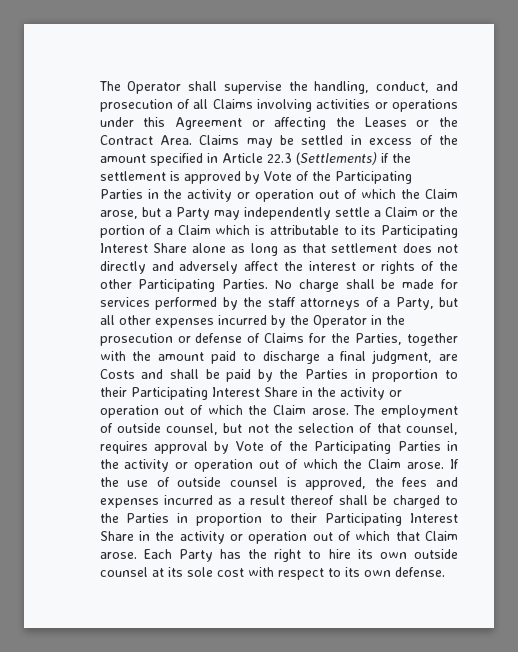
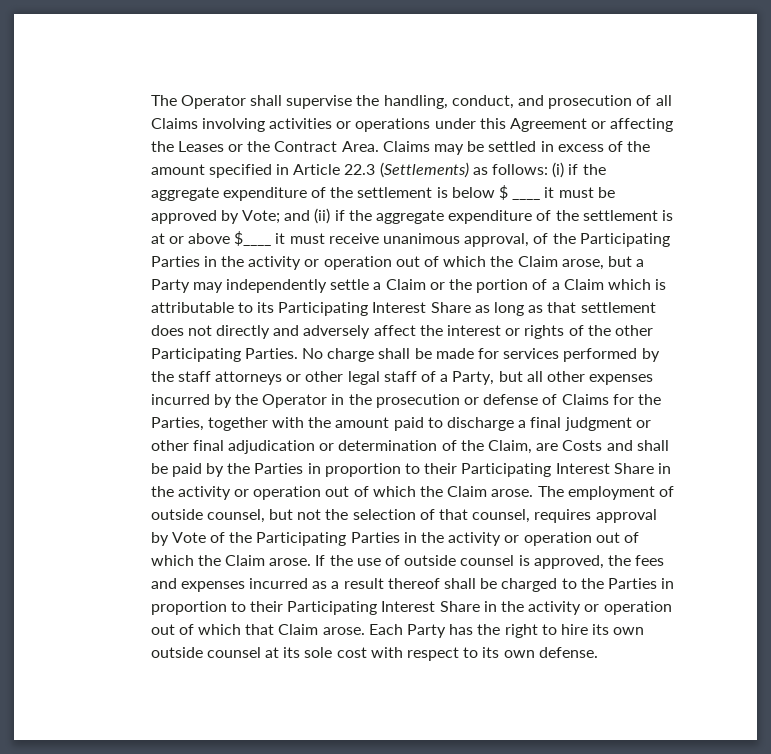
- Claims may be settled in excess of the amount specified in Article 22.3 (Settlements) if the settlement is approved by Vote of the Participating Parties in the activity or operation out of which the Claim arose, but a Party may independently settle a Claim or the portion of a Claim which is attributable to its Participating Interest Share alone as long as that settlement does not directly and adversely affect the interest or rights of the other Participating Parties.
+ Claims may be settled in excess of the amount specified in Article 22.3 (Settlements) as follows: (i) if the aggregate expenditure of the settlement is below $ ____ it must be approved by Vote; and (ii) if the aggregate expenditure of the settlement is at or above $____ it must receive unanimous approval, of the Participating Parties in the activity or operation out of which the Claim arose, but a Party may independently settle a Claim or the portion of a Claim which is attributable to its Participating Interest Share as long as that settlement does not directly and adversely affect the interest or rights of the other Participating Parties.
- No charge shall be made for services performed by the staff attorneys of a Party, but all other expenses incurred by the Operator in the prosecution or defense of Claims for the Parties, together with the amount paid to discharge a final judgment, are Costs and shall be paid by the Parties in proportion to their Participating Interest Share in the activity or operation out of which the Claim arose.
+ No charge shall be made for services performed by the staff attorneys or other legal staff of a Party, but all other expenses incurred by the Operator in the prosecution or defense of Claims for the Parties, together with the amount paid to discharge a final judgment or other final adjudication or determination of the Claim, are Costs and shall be paid by the Parties in proportion to their Participating Interest Share in the activity or operation out of which the Claim arose.

